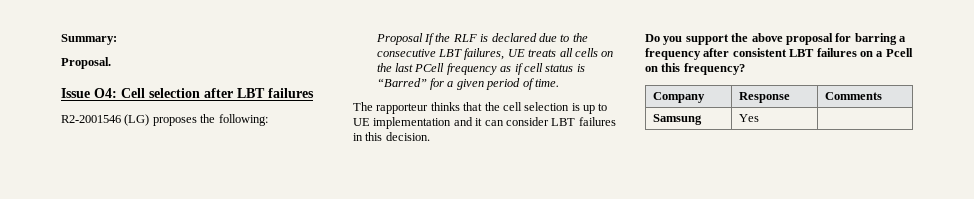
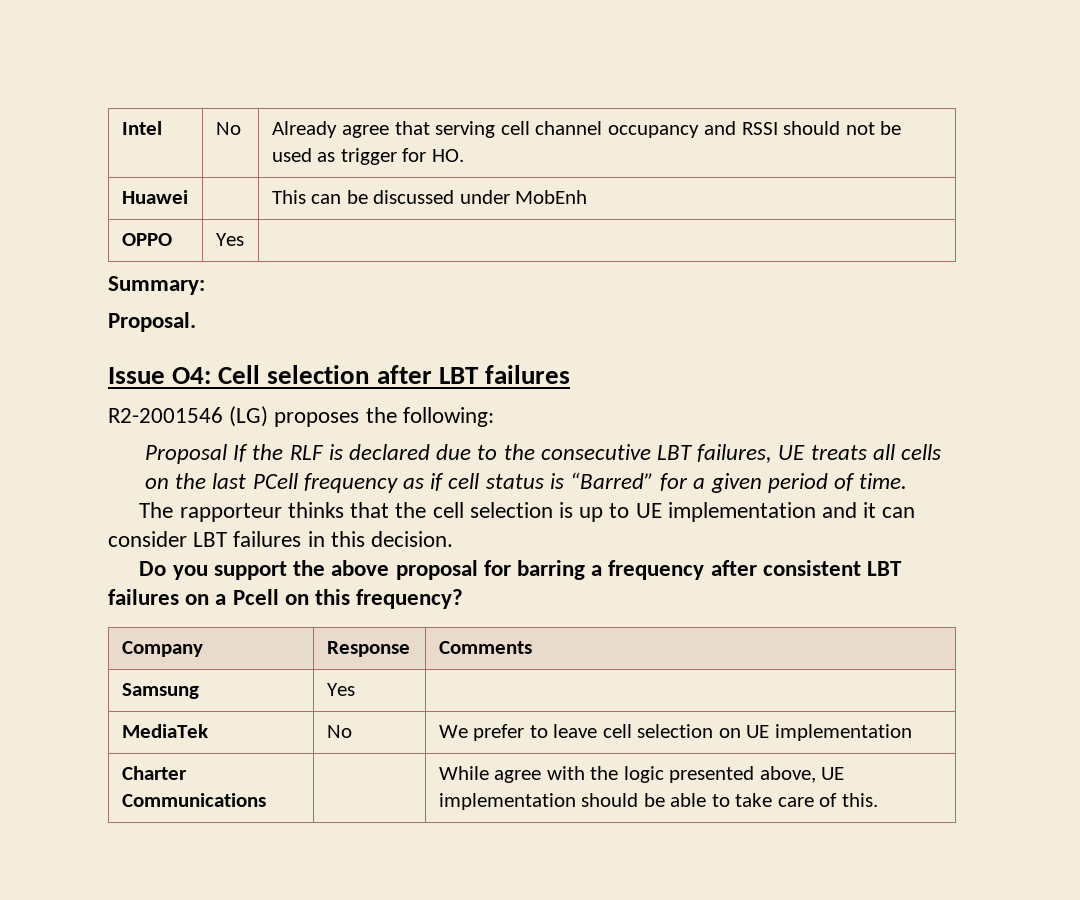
+ Intel | No | Already agree that serving cell channel occupancy and RSSI should not be used as trigger for HO.
+ Huawei | | This can be discussed under MobEnh
+ OPPO | Yes |
+ MediaTek | No | We prefer to leave cell selection on UE implementation
+ Charter Communications | | While agree with the logic presented above, UE implementation should be able to take care of this.

